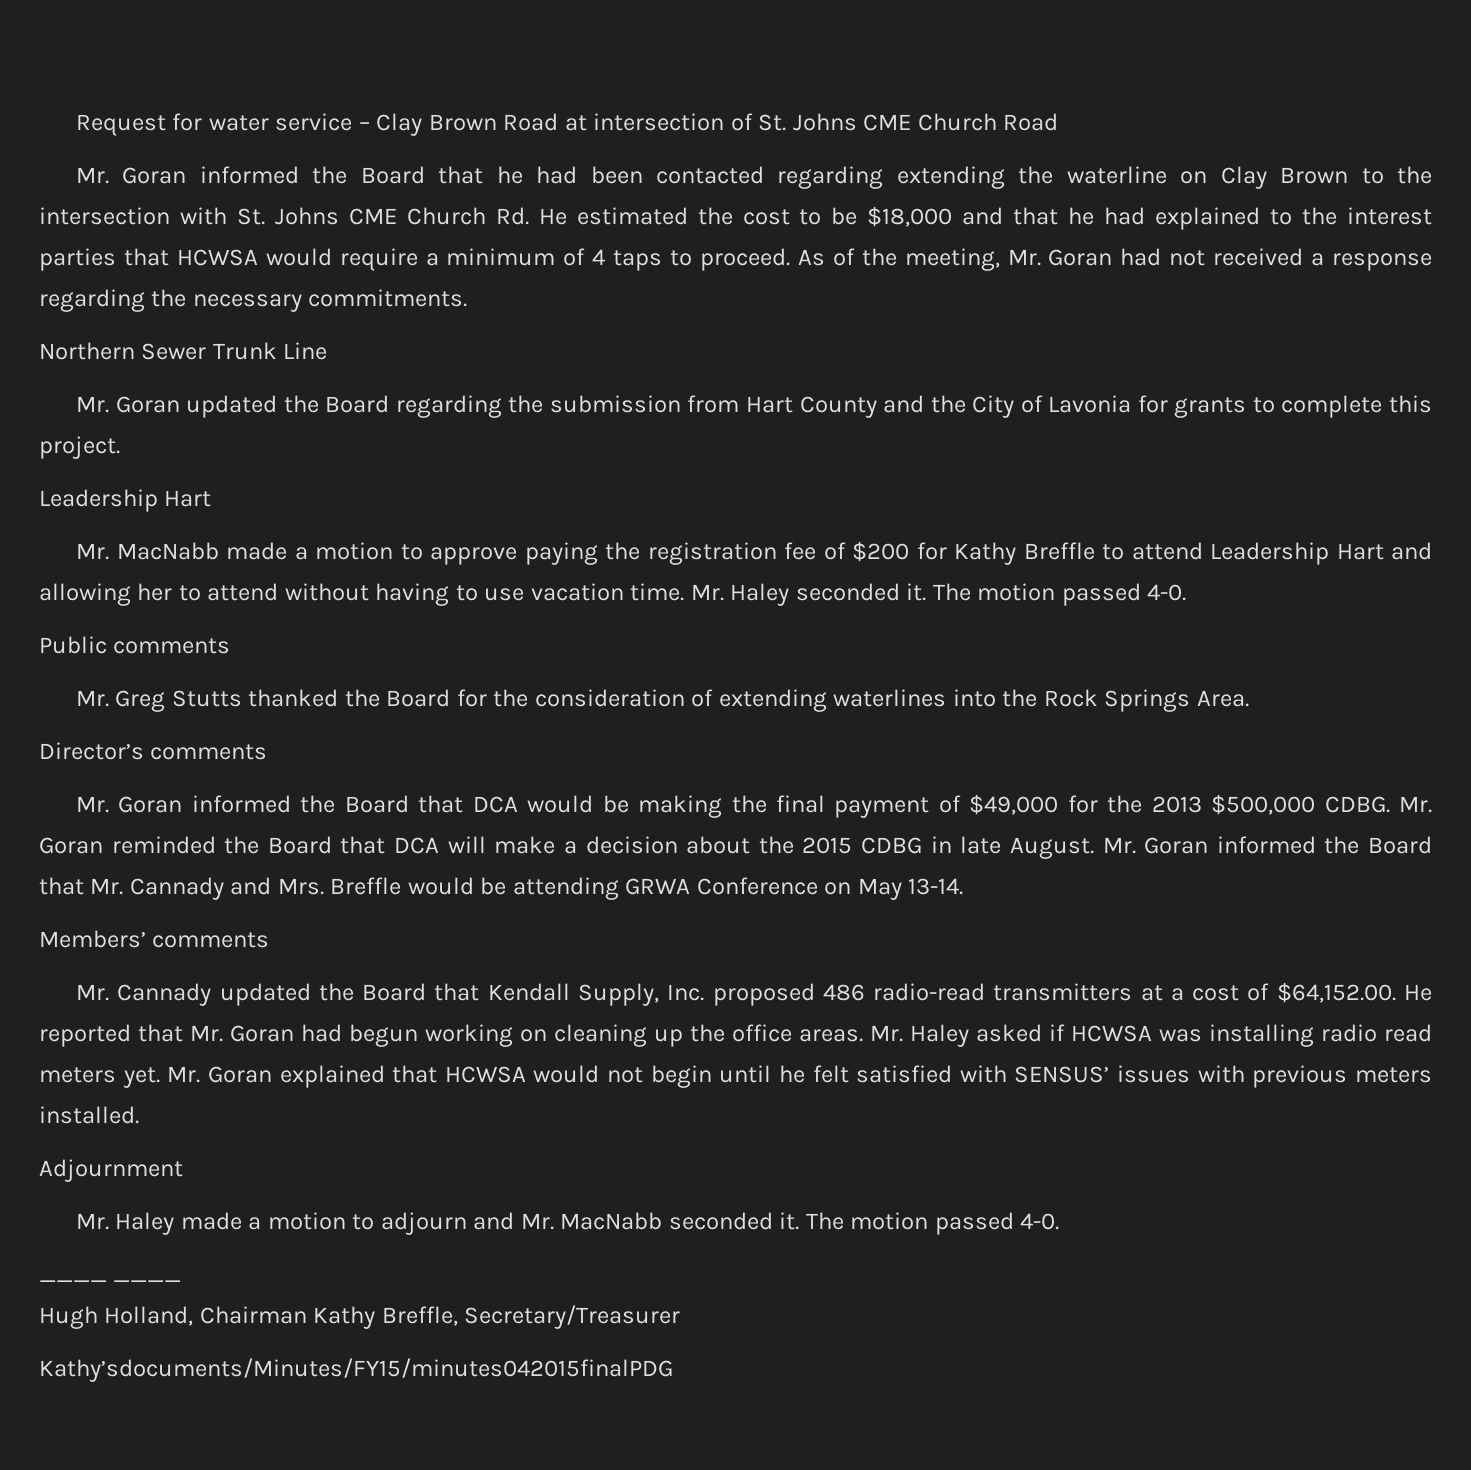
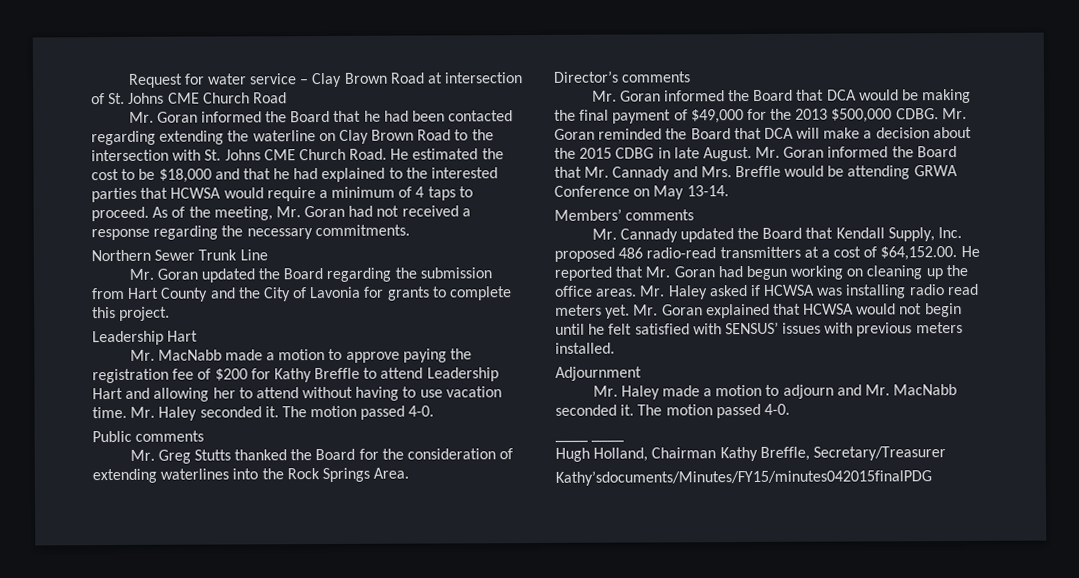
- Mr. Goran informed the Board that he had been contacted regarding extending the waterline on Clay Brown to the intersection with St. Johns CME Church Rd. He estimated the cost to be $18,000 and that he had explained to the interest parties that HCWSA would require a minimum of 4 taps to proceed.
+ Mr. Goran informed the Board that he had been contacted regarding extending the waterline on Clay Brown Road to the intersection with St. Johns CME Church Road. He estimated the cost to be $18,000 and that he had explained to the interested parties that HCWSA would require a minimum of 4 taps to proceed.

